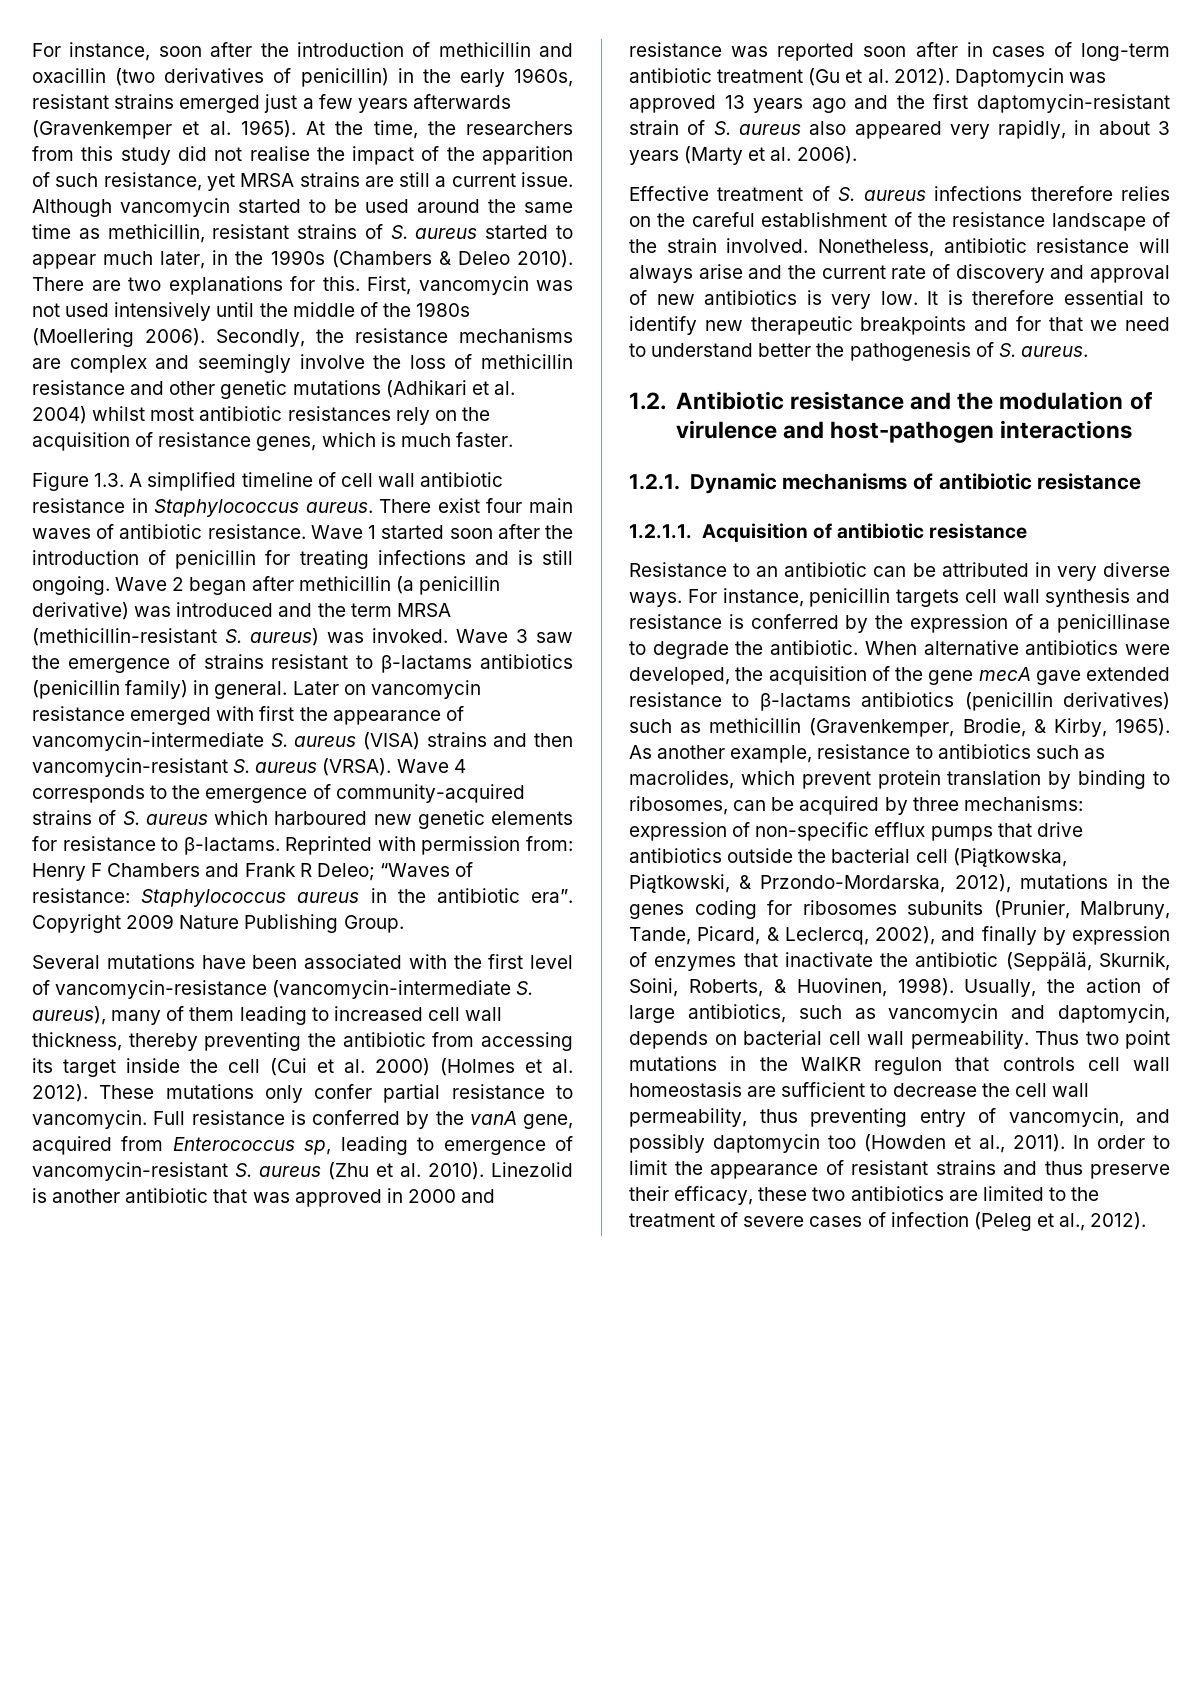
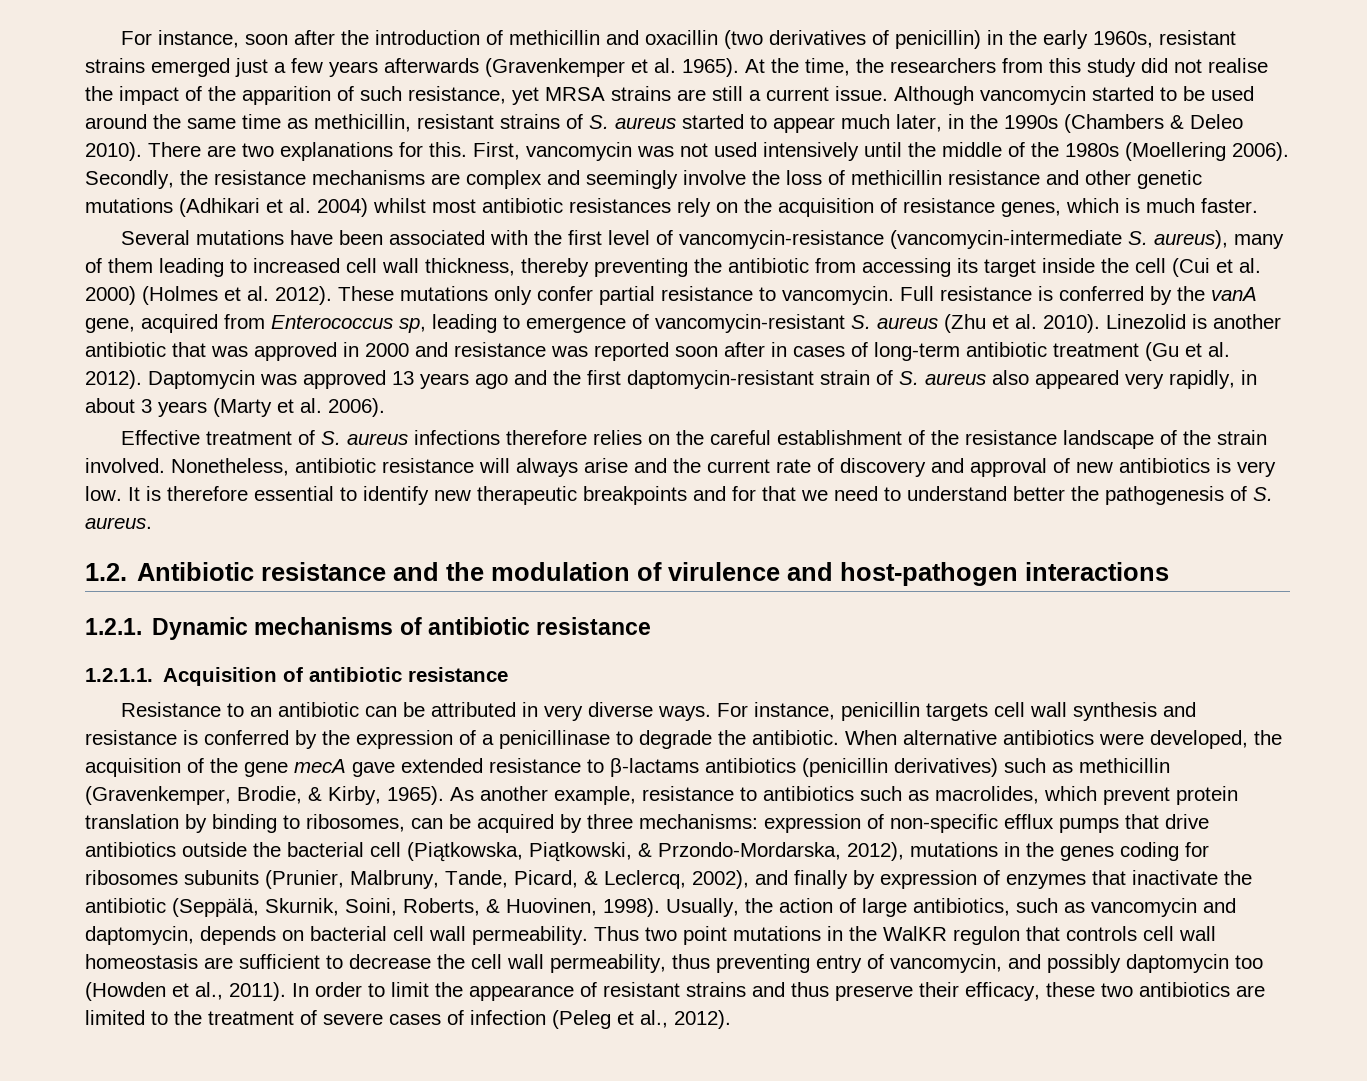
- Figure 1.3. A simplified timeline of cell wall antibiotic resistance in Staphylococcus aureus. There exist four main waves of antibiotic resistance. Wave 1 started soon after the introduction of penicillin for treating infections and is still ongoing. Wave 2 began after methicillin (a penicillin derivative) was introduced and the term MRSA (methicillin-resistant S. aureus) was invoked. Wave 3 saw the emergence of strains resistant to β-lactams antibiotics (penicillin family) in general. Later on vancomycin resistance emerged with first the appearance of vancomycin-intermediate S. aureus (VISA) strains and then vancomycin-resistant S. aureus (VRSA). Wave 4 corresponds to the emergence of community-acquired strains of S. aureus which harboured new genetic elements for resistance to β-lactams. Reprinted with permission from: Henry F Chambers and Frank R Deleo; “Waves of resistance: Staphylococcus aureus in the antibiotic era”. Copyright 2009 Nature Publishing Group.

